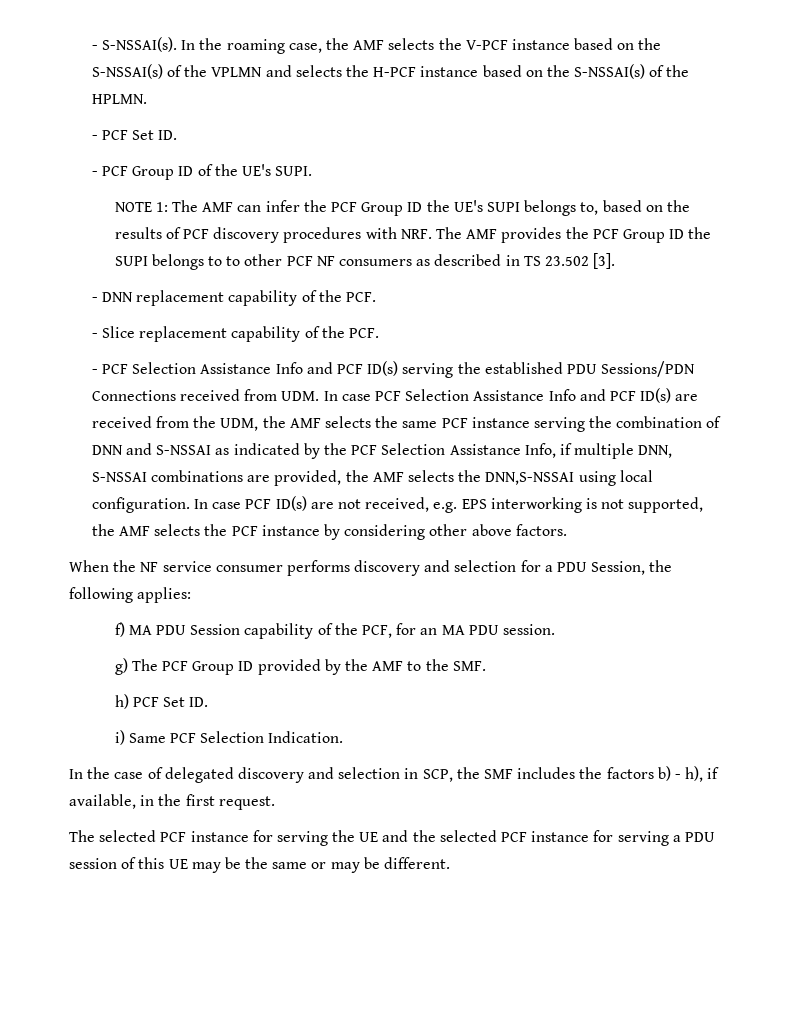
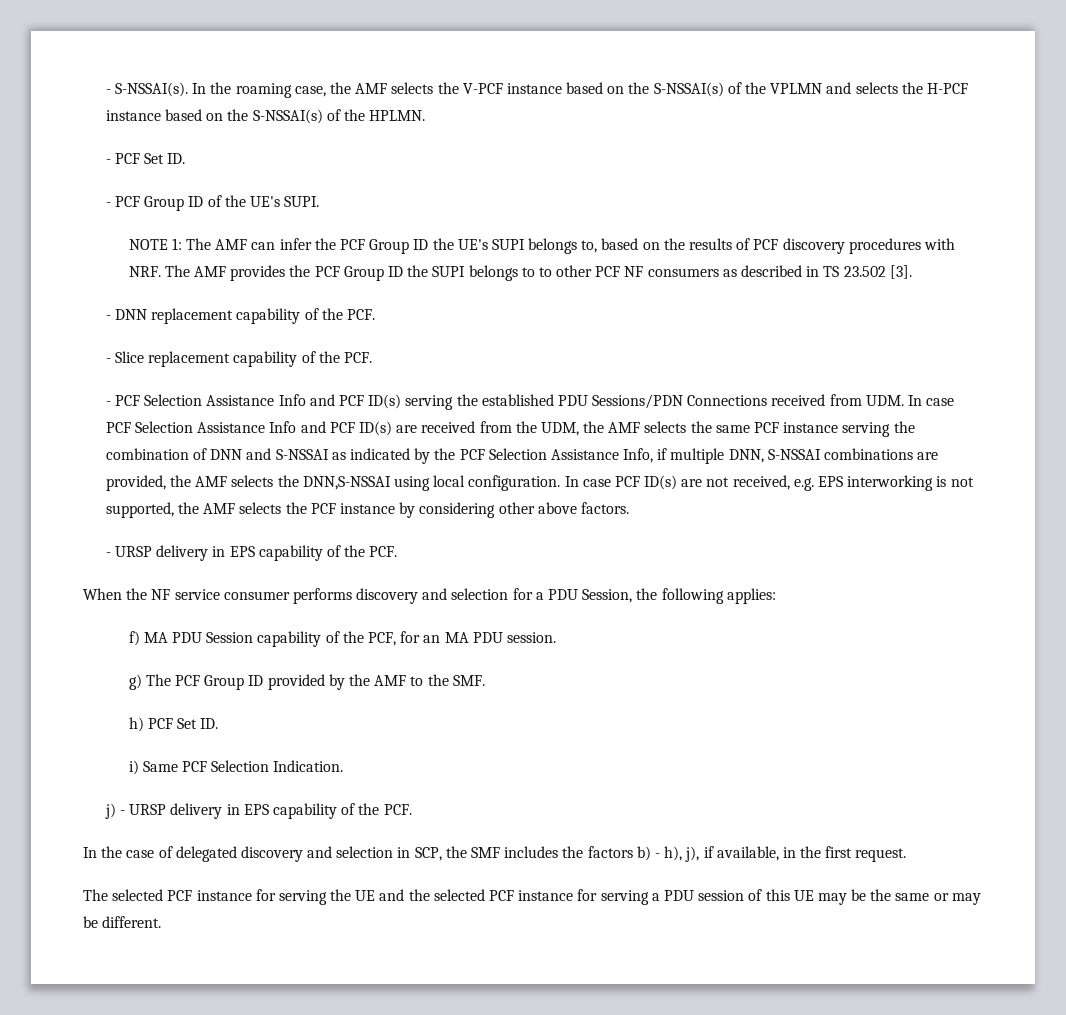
  In case PCF ID(s) are not received, e.g. EPS interworking is not supported, the AMF selects the PCF instance by considering other above factors.
+ - URSP delivery in EPS capability of the PCF.
+ j) - URSP delivery in EPS capability of the PCF.
- In the case of delegated discovery and selection in SCP, the SMF includes the factors b) - h), if available, in the first request.
+ In the case of delegated discovery and selection in SCP, the SMF includes the factors b) - h), j), if available, in the first request.

